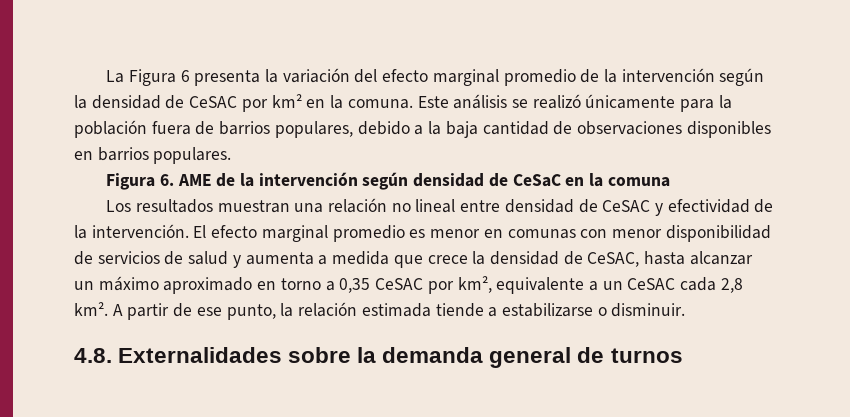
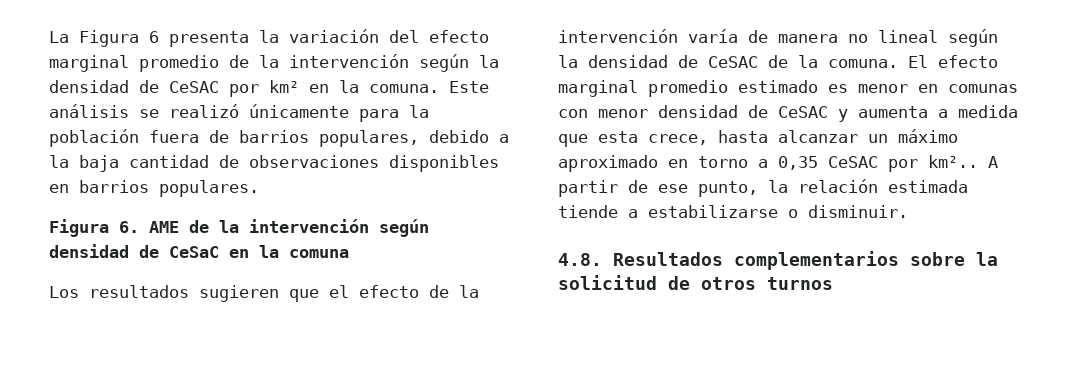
- Los resultados muestran una relación no lineal entre densidad de CeSAC y efectividad de la intervención.
+ Los resultados sugieren que el efecto de la intervención varía de manera no lineal según la densidad de CeSAC de la comuna.
- El efecto marginal promedio es menor en comunas con menor disponibilidad de servicios de salud y aumenta a medida que crece la densidad de CeSAC, hasta alcanzar un máximo aproximado en torno a 0,35 CeSAC por km², equivalente a un CeSAC cada 2,8 km².
+ El efecto marginal promedio estimado es menor en comunas con menor densidad de CeSAC y aumenta a medida que esta crece, hasta alcanzar un máximo aproximado en torno a 0,35 CeSAC por km²..
- 4.8. Externalidades sobre la demanda general de turnos
+ 4.8. Resultados complementarios sobre la solicitud de otros turnos

